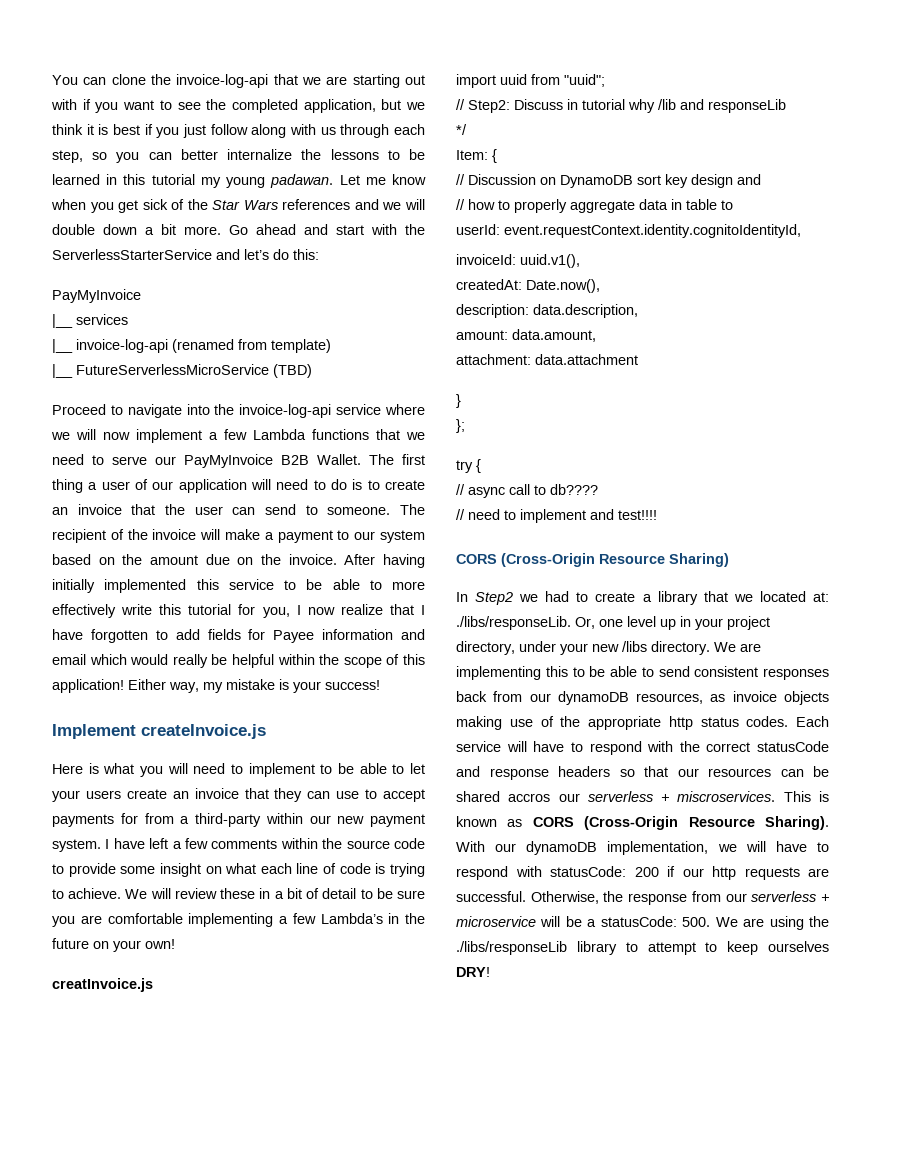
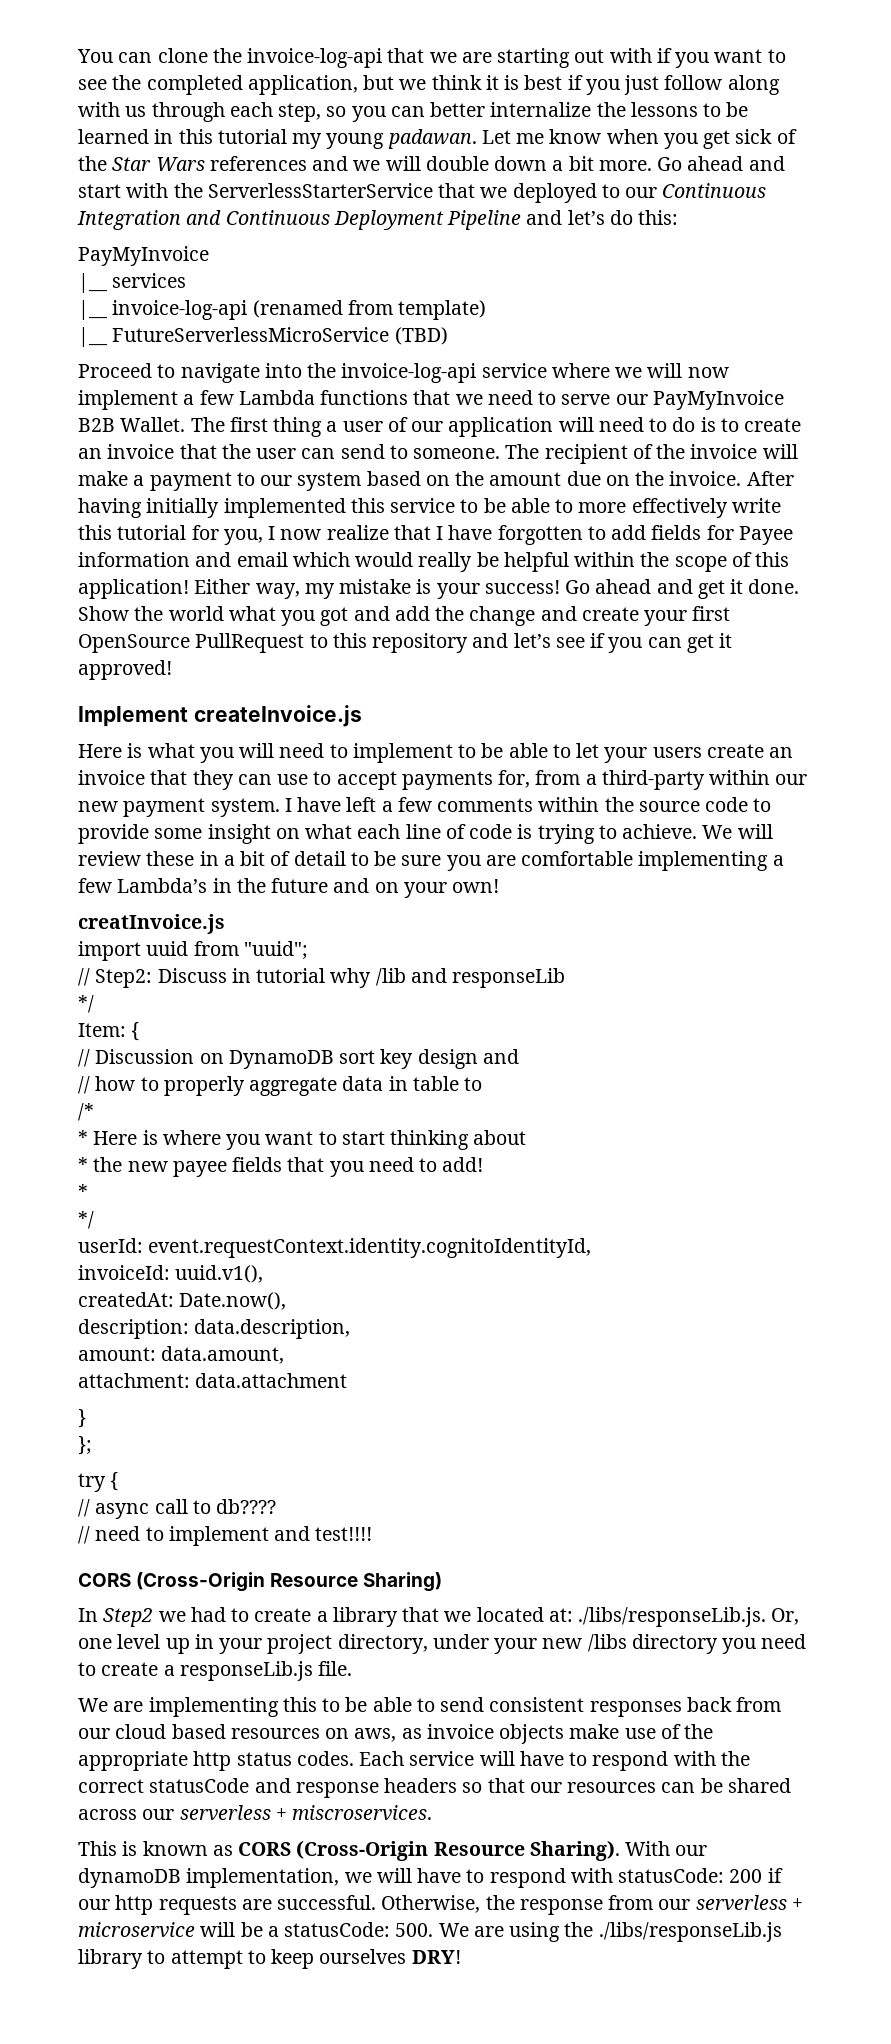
- Go ahead and start with the ServerlessStarterService and let’s do this:
+ Go ahead and start with the ServerlessStarterService that we deployed to our Continuous Integration and Continuous Deployment Pipeline and let’s do this:
+ Go ahead and get it done. Show the world what you got and add the change and create your first OpenSource PullRequest to this repository and let’s see if you can get it approved!
- Here is what you will need to implement to be able to let your users create an invoice that they can use to accept payments for from a third-party within our new payment system.
+ Here is what you will need to implement to be able to let your users create an invoice that they can use to accept payments for, from a third-party within our new payment system.
- We will review these in a bit of detail to be sure you are comfortable implementing a few Lambda’s in the future on your own!
+ We will review these in a bit of detail to be sure you are comfortable implementing a few Lambda’s in the future and on your own!
+ /*
+ * Here is where you want to start thinking about
+ * the new payee fields that you need to add!
+ *
+ */
- In Step2 we had to create a library that we located at: ./libs/responseLib. Or, one level up in your project directory, under your new /libs directory. We are implementing this to be able to send consistent responses back from our dynamoDB resources, as invoice objects making use of the appropriate http status codes.
+ In Step2 we had to create a library that we located at: ./libs/responseLib.js. Or, one level up in your project directory, under your new /libs directory you need to create a responseLib.js file.
+ We are implementing this to be able to send consistent responses back from our cloud based resources on aws, as invoice objects make use of the appropriate http status codes.
- Each service will have to respond with the correct statusCode and response headers so that our resources can be shared accros our serverless + miscroservices. This is known as CORS (Cross-Origin Resource Sharing).
+ Each service will have to respond with the correct statusCode and response headers so that our resources can be shared across our serverless + miscroservices.
+ This is known as CORS (Cross-Origin Resource Sharing).
- Otherwise, the response from our serverless + microservice will be a statusCode: 500. We are using the ./libs/responseLib library to attempt to keep ourselves DRY!
+ Otherwise, the response from our serverless + microservice will be a statusCode: 500. We are using the ./libs/responseLib.js library to attempt to keep ourselves DRY!

